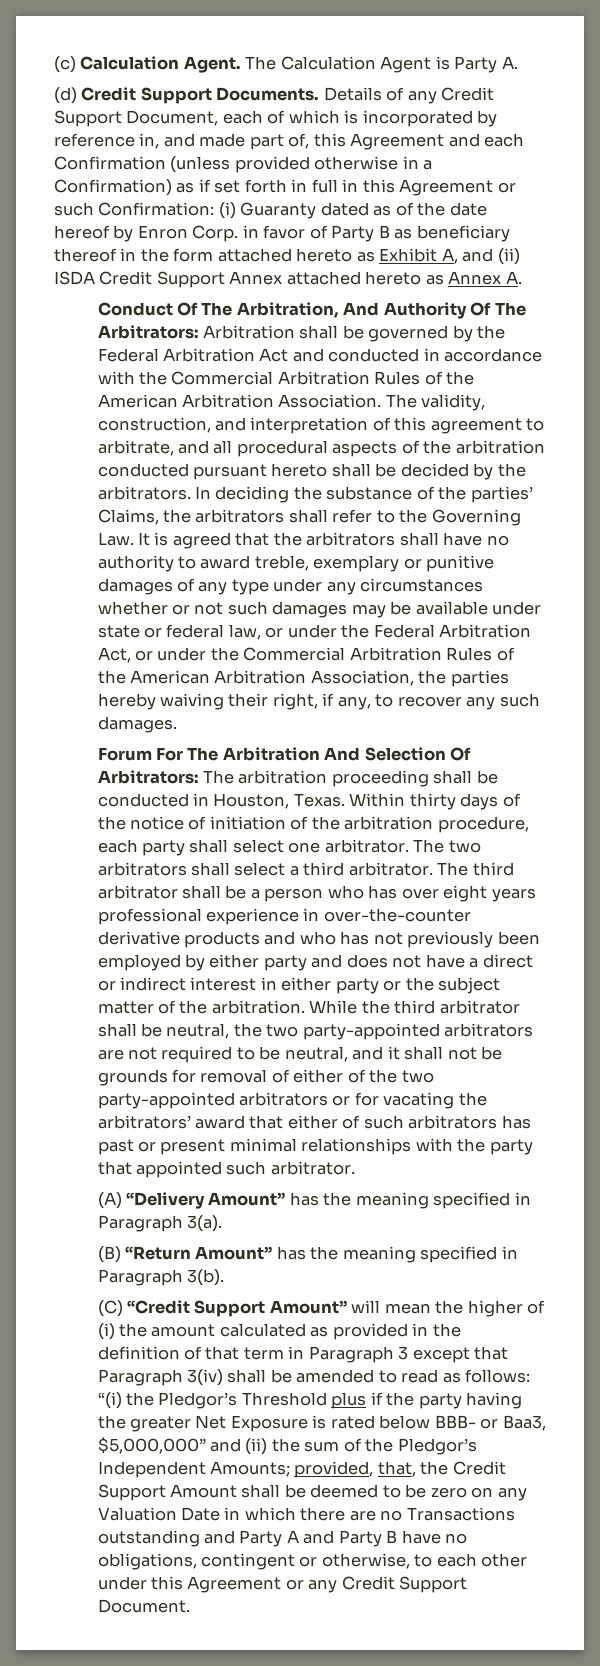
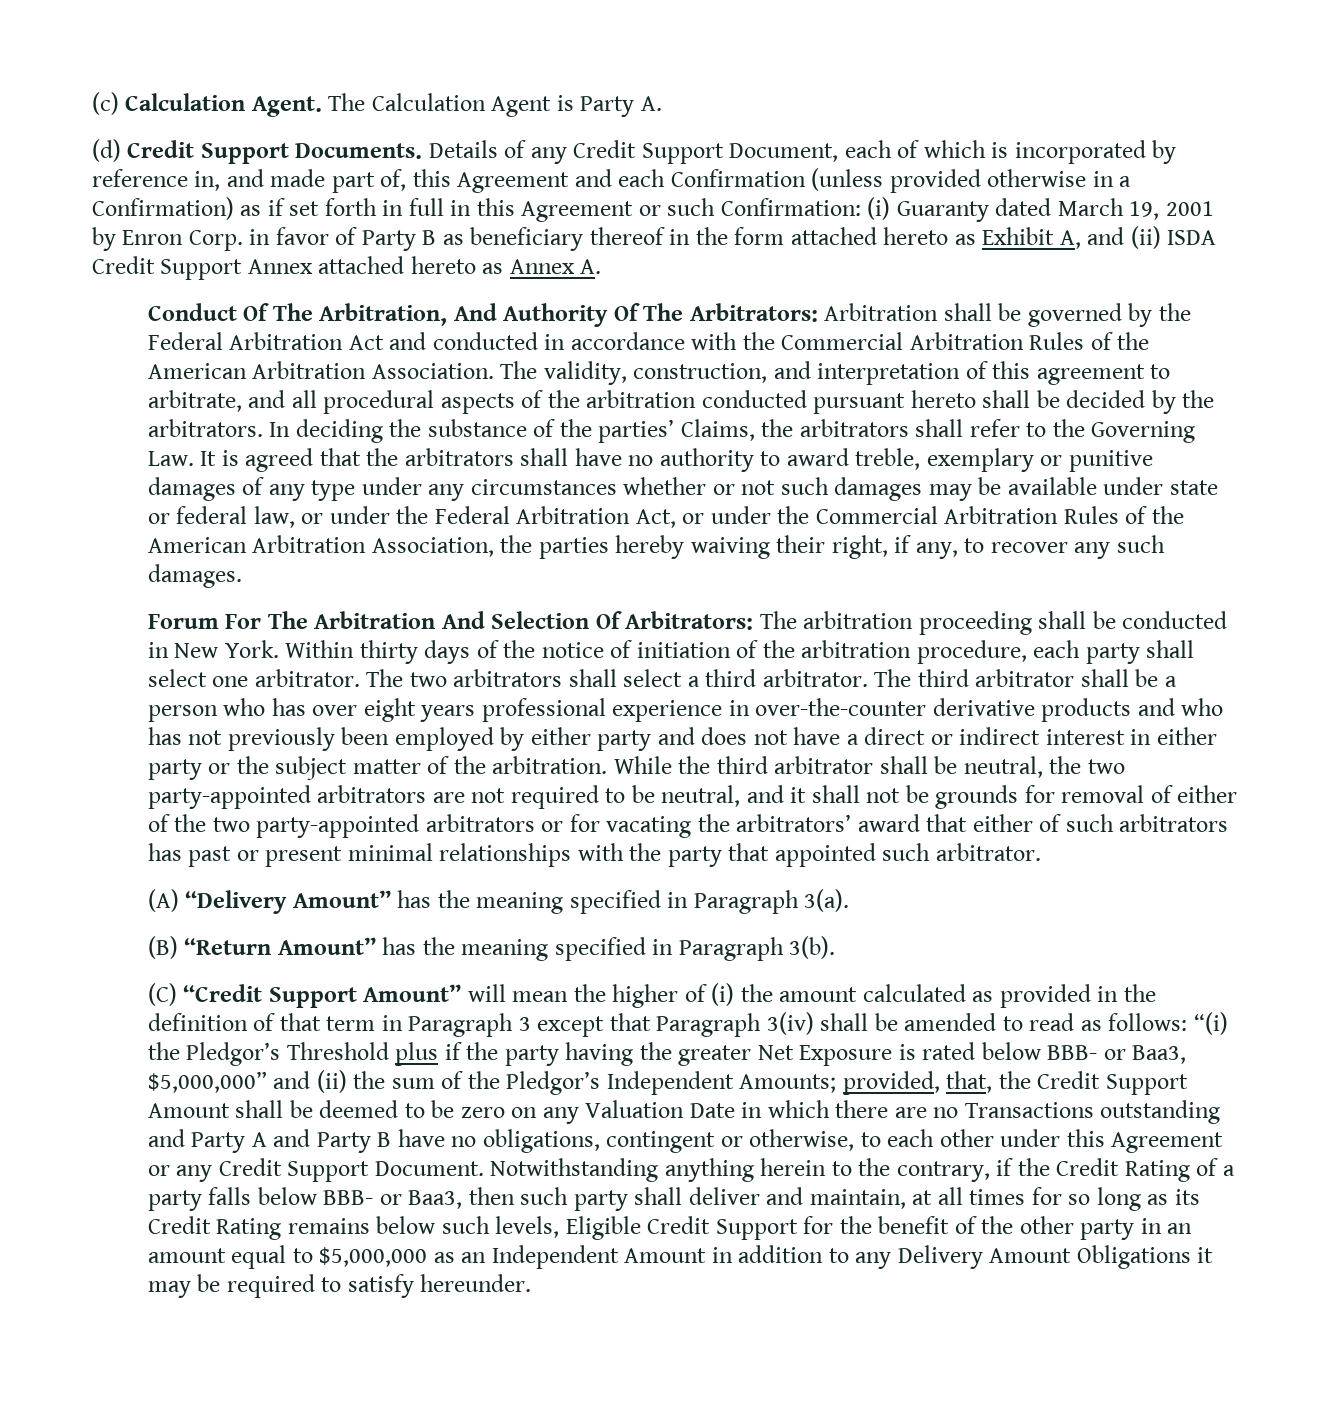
- (i) Guaranty dated as of the date hereof by Enron Corp. in favor of Party B as beneficiary thereof in the form attached hereto as Exhibit A, and (ii) ISDA Credit Support Annex attached hereto as Annex A.
+ (i) Guaranty dated March 19, 2001 by Enron Corp. in favor of Party B as beneficiary thereof in the form attached hereto as Exhibit A, and (ii) ISDA Credit Support Annex attached hereto as Annex A.
- Forum For The Arbitration And Selection Of Arbitrators: The arbitration proceeding shall be conducted in Houston, Texas.
+ Forum For The Arbitration And Selection Of Arbitrators: The arbitration proceeding shall be conducted in New York.
+ Notwithstanding anything herein to the contrary, if the Credit Rating of a party falls below BBB- or Baa3, then such party shall deliver and maintain, at all times for so long as its Credit Rating remains below such levels, Eligible Credit Support for the benefit of the other party in an amount equal to $5,000,000 as an Independent Amount in addition to any Delivery Amount Obligations it may be required to satisfy hereunder.

